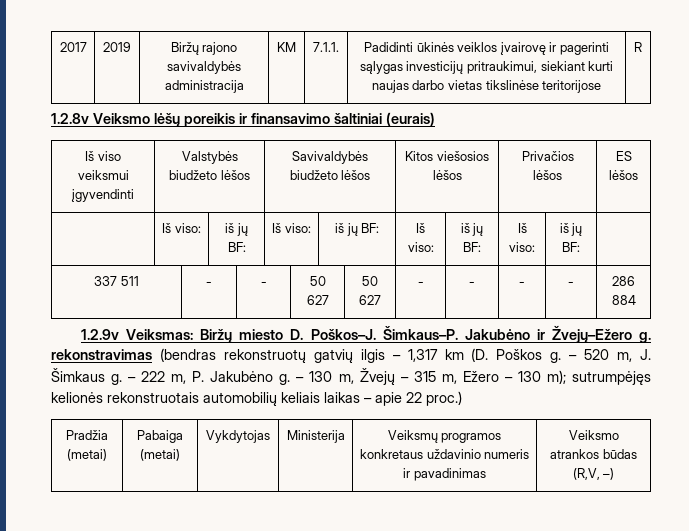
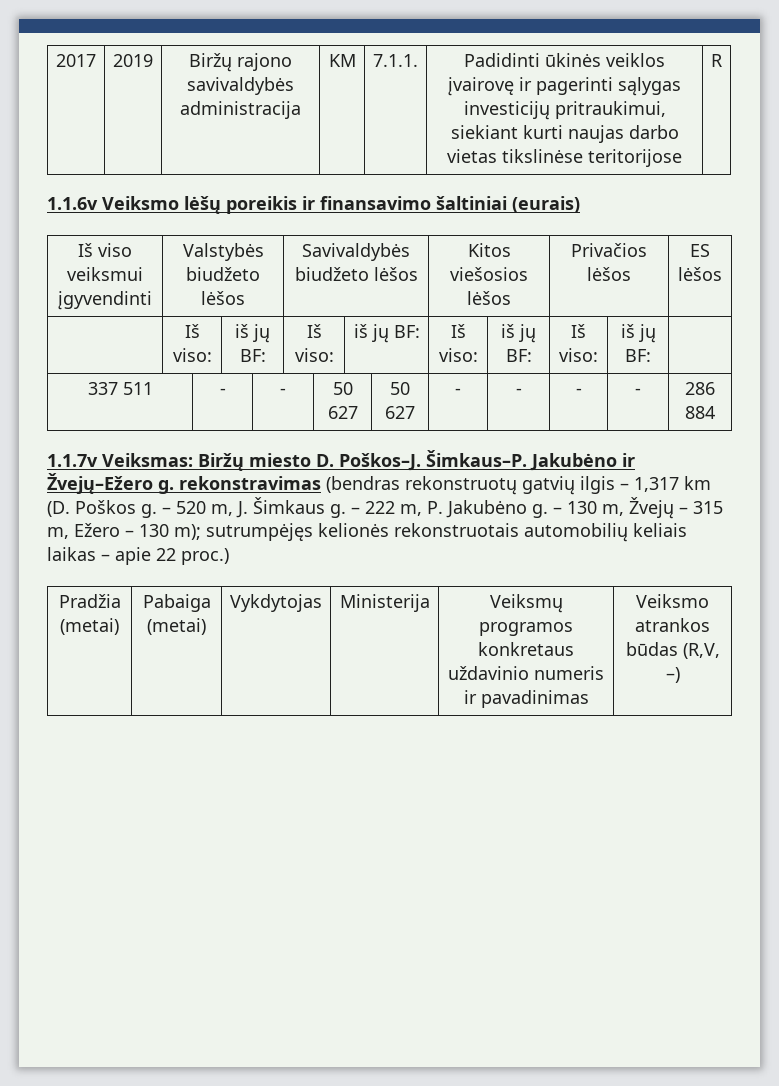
- 1.2.8v Veiksmo lėšų poreikis ir finansavimo šaltiniai (eurais)
+ 1.1.6v Veiksmo lėšų poreikis ir finansavimo šaltiniai (eurais)
- 1.2.9v Veiksmas: Biržų miesto D. Poškos–J.
+ 1.1.7v Veiksmas: Biržų miesto D. Poškos–J.

